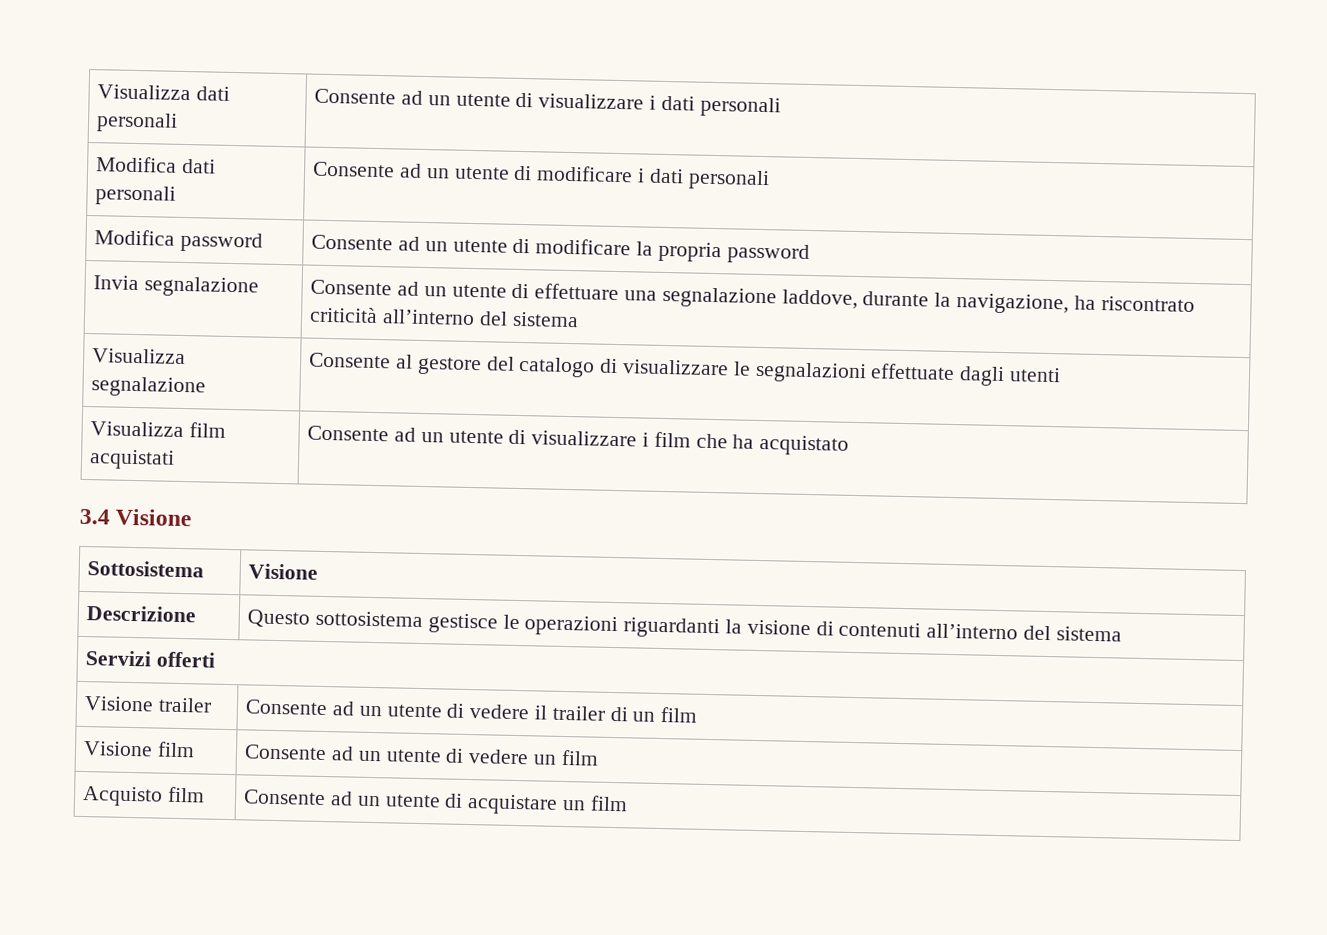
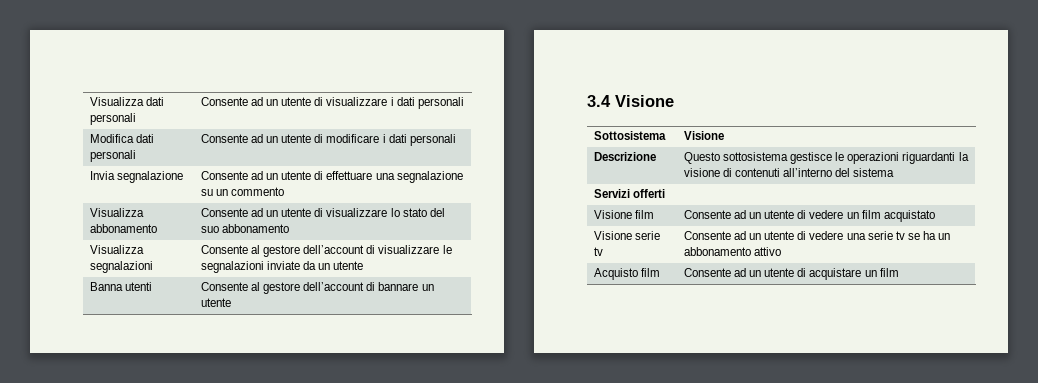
- Modifica password | Consente ad un utente di modificare la propria password
- Invia segnalazione | Consente ad un utente di effettuare una segnalazione laddove, durante la navigazione, ha riscontrato criticità all’interno del sistema
- Visualizza segnalazione | Consente al gestore del catalogo di visualizzare le segnalazioni effettuate dagli utenti
- Visualizza film acquistati | Consente ad un utente di visualizzare i film che ha acquistato
+ Invia segnalazione | Consente ad un utente di effettuare una segnalazione su un commento
+ Visualizza abbonamento | Consente ad un utente di visualizzare lo stato del suo abbonamento
+ Visualizza segnalazioni | Consente al gestore dell’account di visualizzare le segnalazioni inviate da un utente
+ Banna utenti | Consente al gestore dell’account di bannare un utente
- Visione trailer | Consente ad un utente di vedere il trailer di un film
- Visione film | Consente ad un utente di vedere un film
+ Visione film | Consente ad un utente di vedere un film acquistato
+ Visione serie tv | Consente ad un utente di vedere una serie tv se ha un abbonamento attivo

